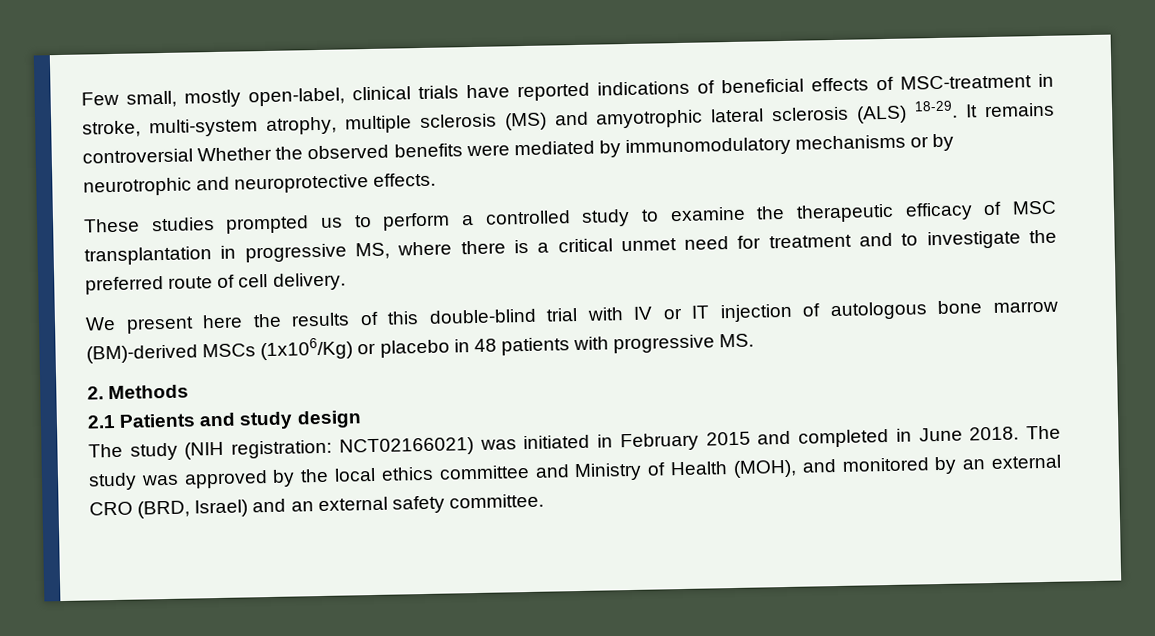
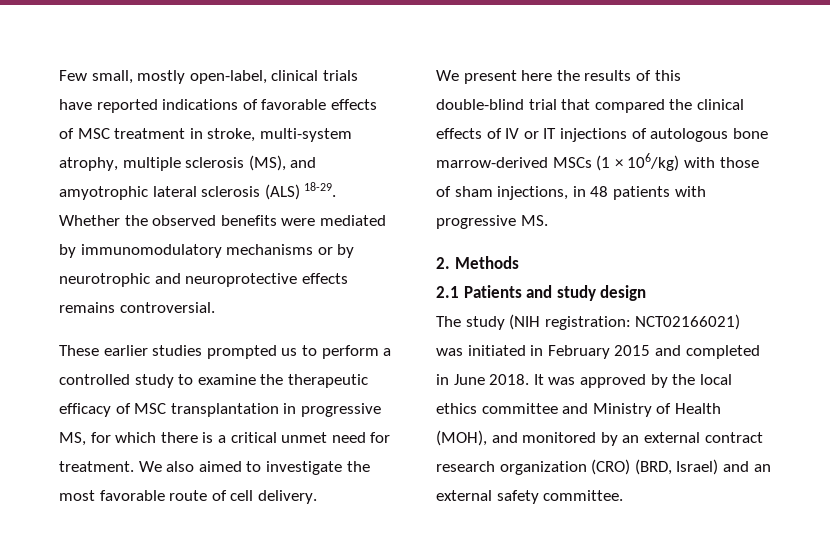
- Few small, mostly open-label, clinical trials have reported indications of beneficial effects of MSC-treatment in stroke, multi-system atrophy, multiple sclerosis (MS) and amyotrophic lateral sclerosis (ALS) 18-29.
+ Few small, mostly open-label, clinical trials have reported indications of favorable effects of MSC treatment in stroke, multi-system atrophy, multiple sclerosis (MS), and amyotrophic lateral sclerosis (ALS) 18-29.
- It remains controversial Whether the observed benefits were mediated by immunomodulatory mechanisms or by neurotrophic and neuroprotective effects.
+ Whether the observed benefits were mediated by immunomodulatory mechanisms or by neurotrophic and neuroprotective effects remains controversial.
- These studies prompted us to perform a controlled study to examine the therapeutic efficacy of MSC transplantation in progressive MS, where there is a critical unmet need for treatment and to investigate the preferred route of cell delivery.
+ These earlier studies prompted us to perform a controlled study to examine the therapeutic efficacy of MSC transplantation in progressive MS, for which there is a critical unmet need for treatment. We also aimed to investigate the most favorable route of cell delivery.
- We present here the results of this double-blind trial with IV or IT injection of autologous bone marrow (BM)-derived MSCs (1x106/Kg) or placebo in 48 patients with progressive MS.
+ We present here the results of this double-blind trial that compared the clinical effects of IV or IT injections of autologous bone marrow-derived MSCs (1 × 106/kg) with those of sham injections, in 48 patients with progressive MS.
- The study was approved by the local ethics committee and Ministry of Health (MOH), and monitored by an external CRO (BRD, Israel) and an external safety committee.
+ It was approved by the local ethics committee and Ministry of Health (MOH), and monitored by an external contract research organization (CRO) (BRD, Israel) and an external safety committee.

